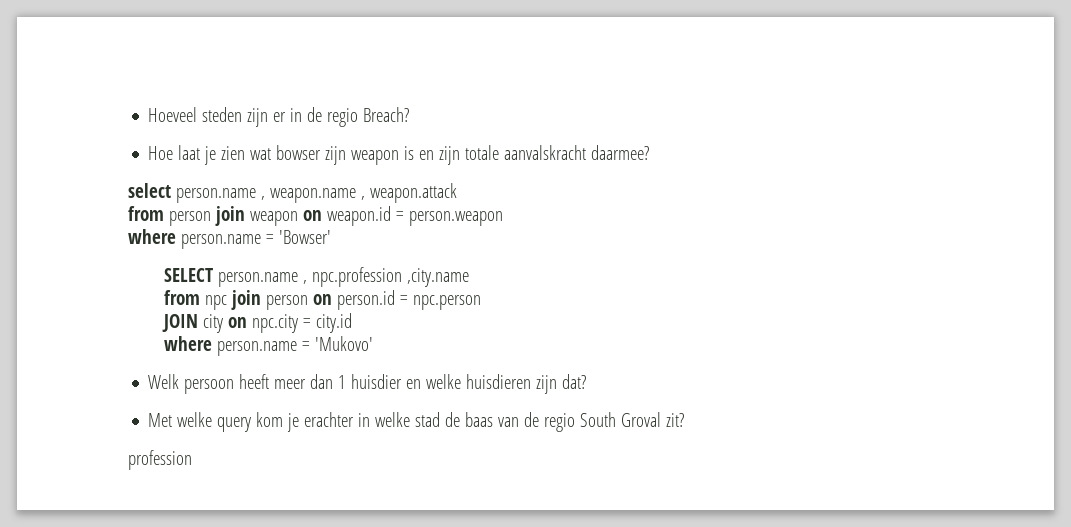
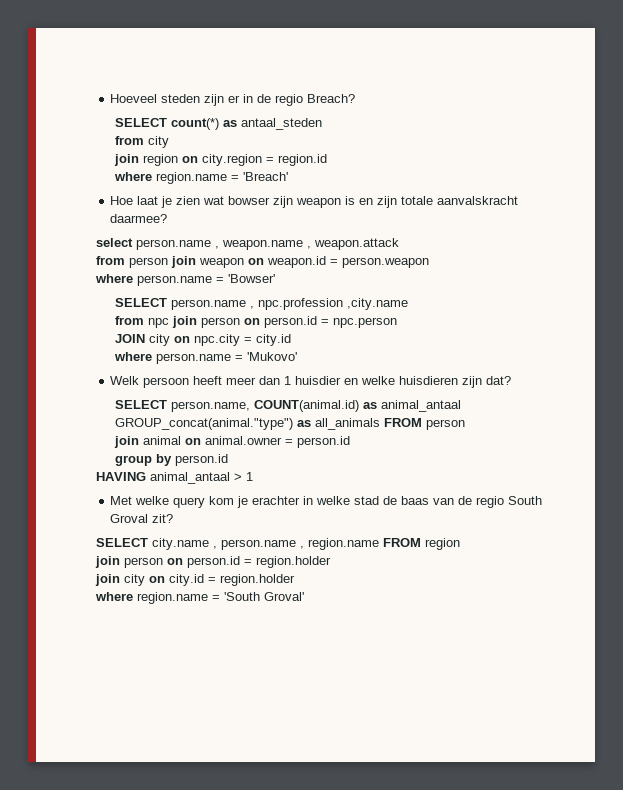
+ SELECT count(*) as antaal_steden
+ from city
+ join region on city.region = region.id
+ where region.name = 'Breach'
+ SELECT person.name, COUNT(animal.id) as animal_antaal GROUP_concat(animal."type") as all_animals FROM person
+ join animal on animal.owner = person.id
+ group by person.id
+ HAVING animal_antaal > 1
- profession
+ SELECT city.name , person.name , region.name FROM region
+ join person on person.id = region.holder
+ join city on city.id = region.holder
+ where region.name = 'South Groval'

